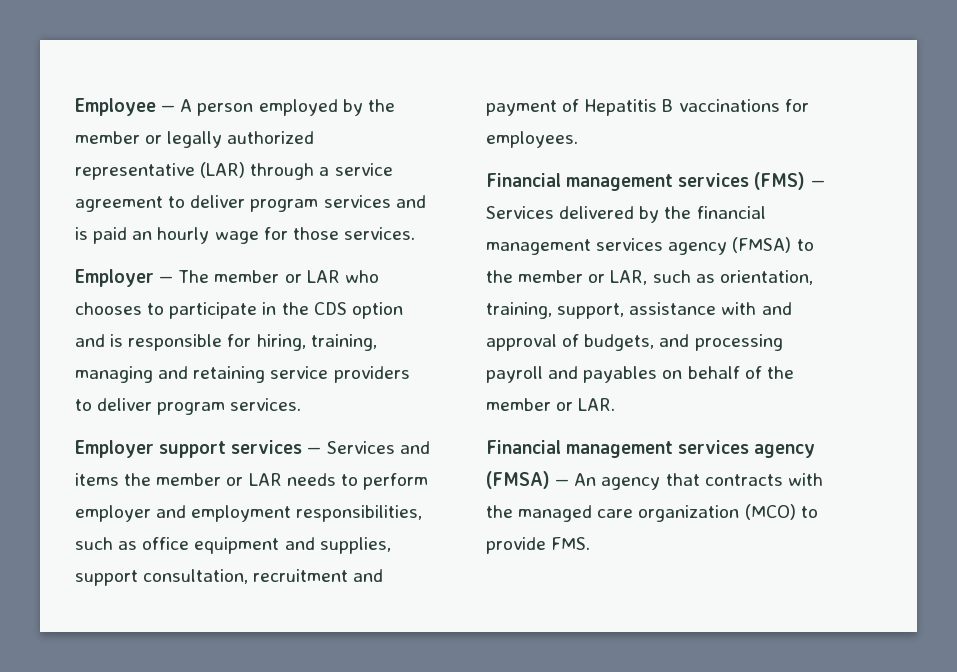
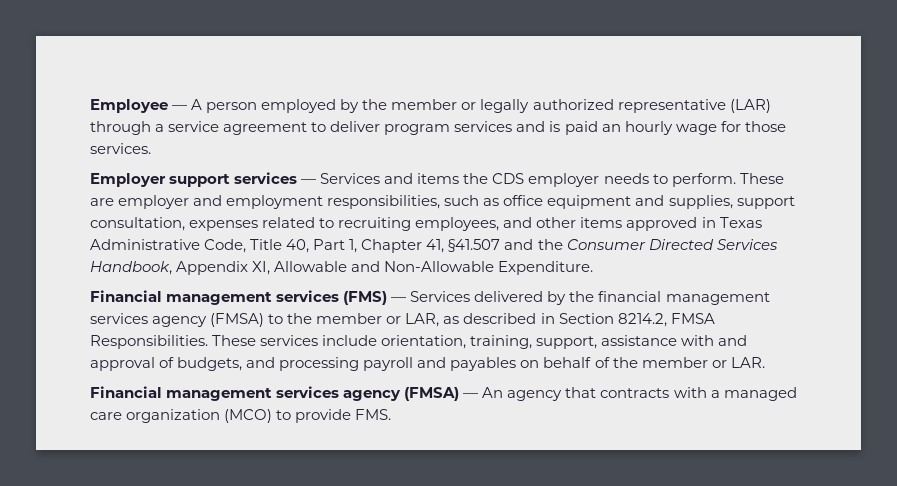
- Employer — The member or LAR who chooses to participate in the CDS option and is responsible for hiring, training, managing and retaining service providers to deliver program services.
- Employer support services — Services and items the member or LAR needs to perform employer and employment responsibilities, such as office equipment and supplies, support consultation, recruitment and payment of Hepatitis B vaccinations for employees.
+ Employer support services — Services and items the CDS employer needs to perform. These are employer and employment responsibilities, such as office equipment and supplies, support consultation, expenses related to recruiting employees, and other items approved in Texas Administrative Code, Title 40, Part 1, Chapter 41, §41.507 and the Consumer Directed Services Handbook, Appendix XI, Allowable and Non-Allowable Expenditure.
- Financial management services (FMS) — Services delivered by the financial management services agency (FMSA) to the member or LAR, such as orientation, training, support, assistance with and approval of budgets, and processing payroll and payables on behalf of the member or LAR.
+ Financial management services (FMS) — Services delivered by the financial management services agency (FMSA) to the member or LAR, as described in Section 8214.2, FMSA Responsibilities. These services include orientation, training, support, assistance with and approval of budgets, and processing payroll and payables on behalf of the member or LAR.
- Financial management services agency (FMSA) — An agency that contracts with the managed care organization (MCO) to provide FMS.
+ Financial management services agency (FMSA) — An agency that contracts with a managed care organization (MCO) to provide FMS.

